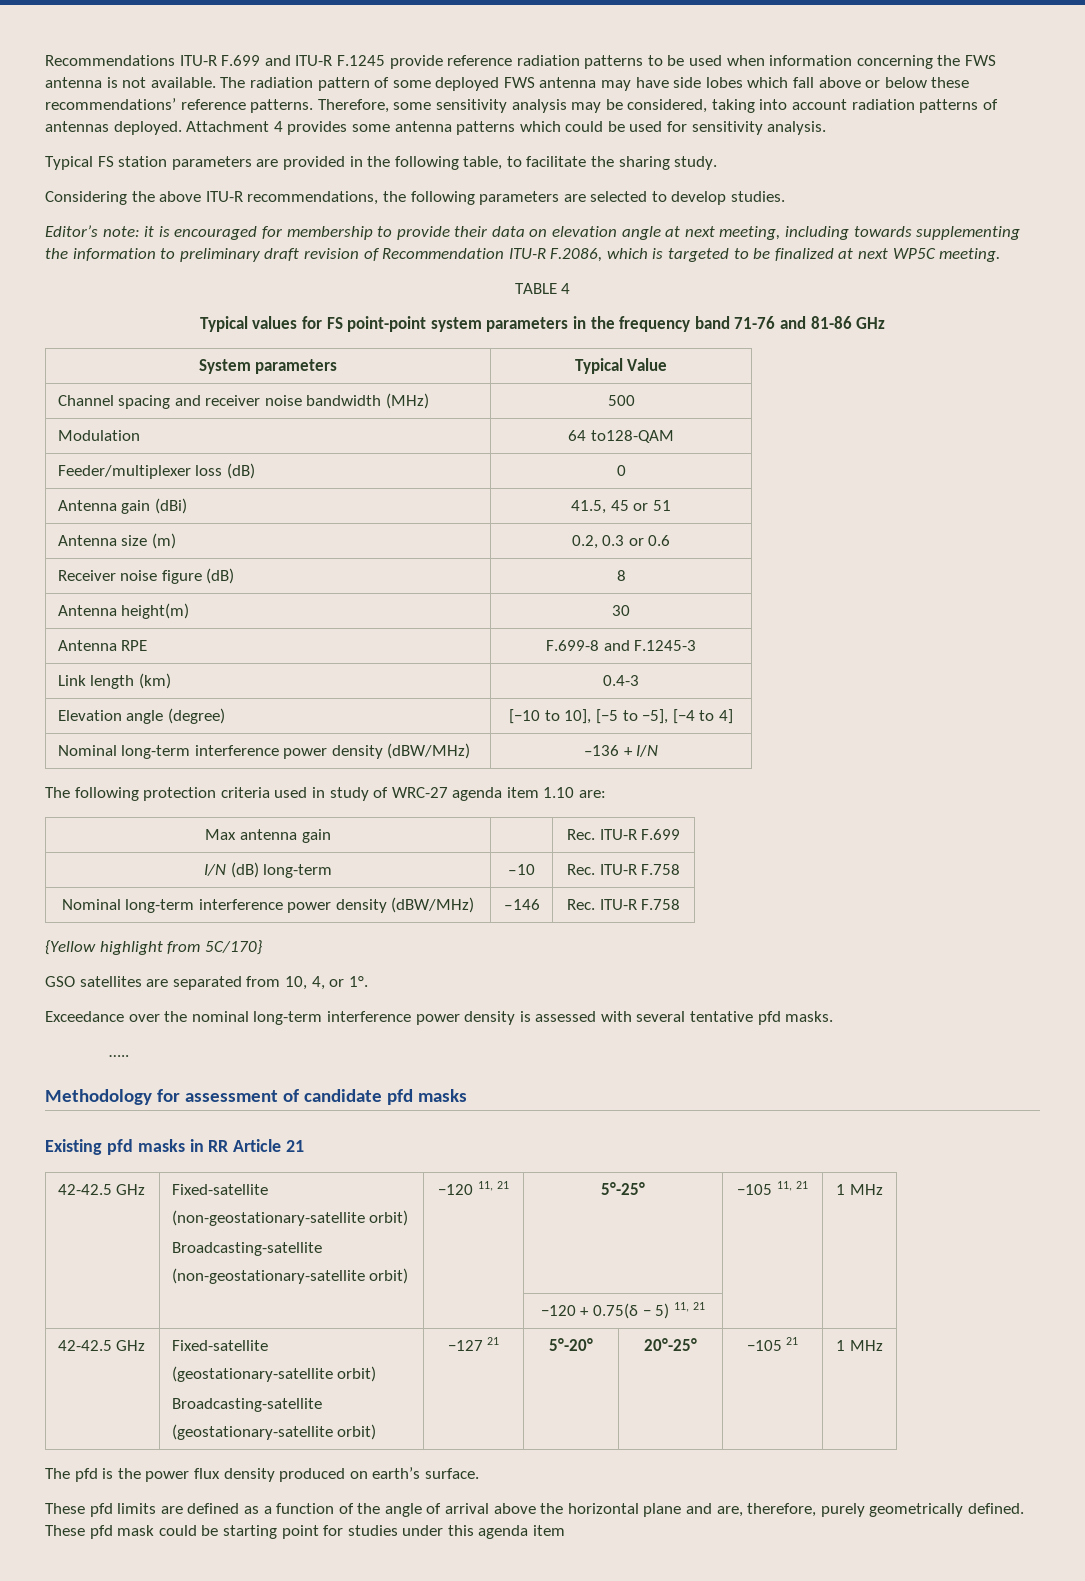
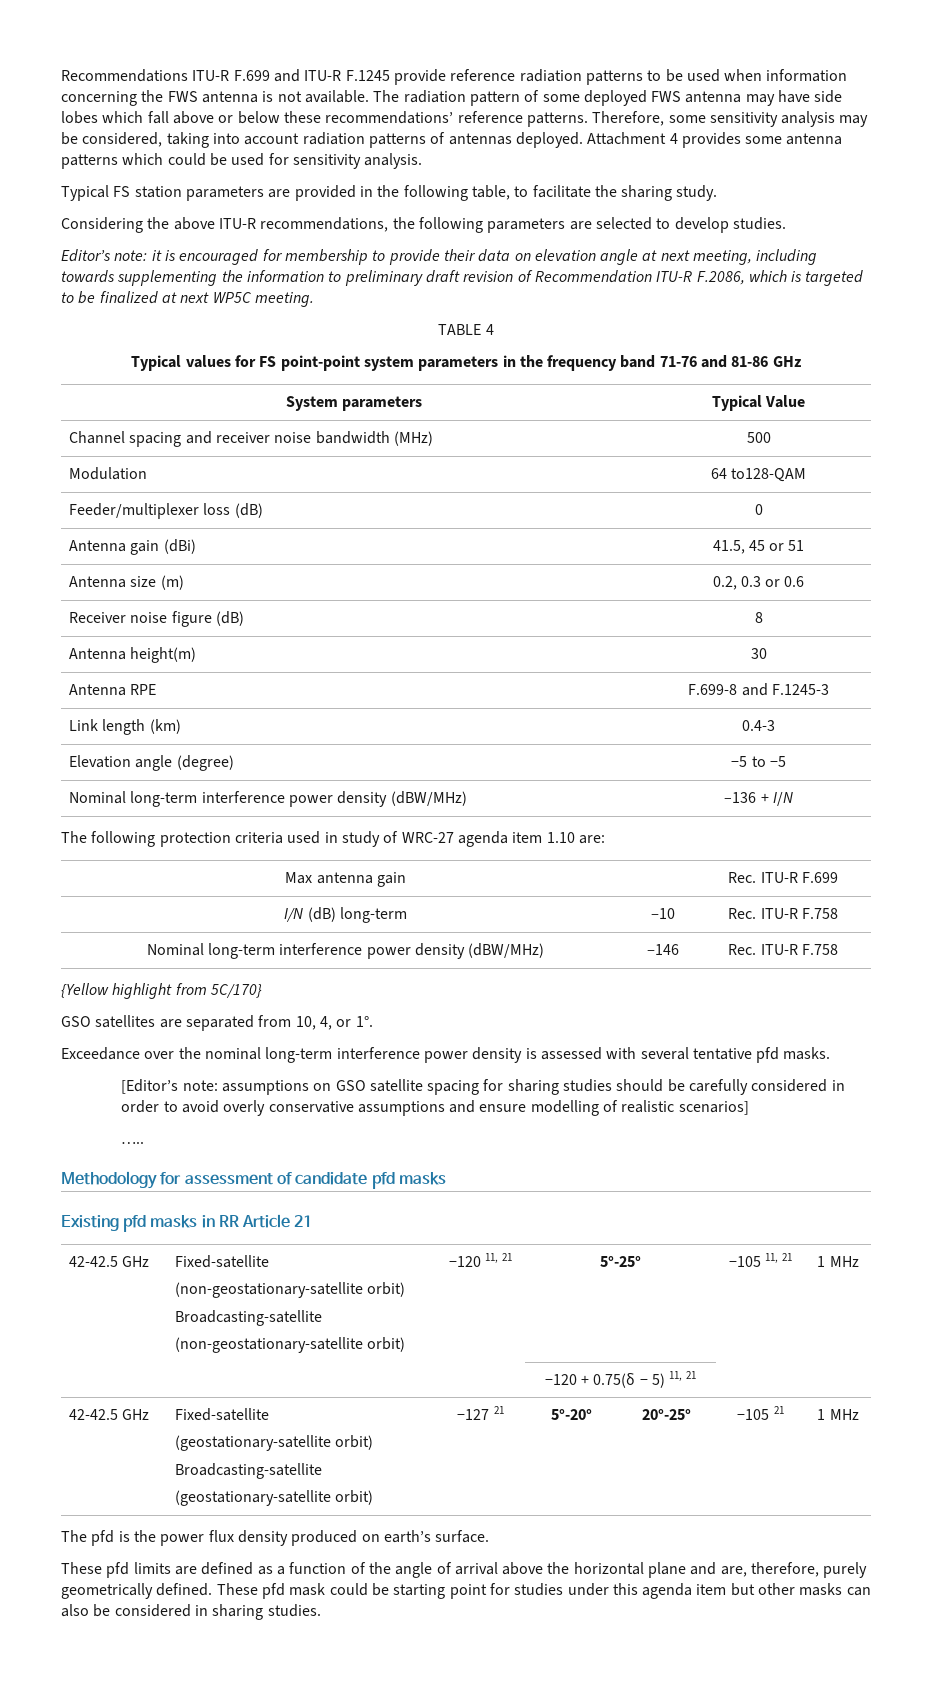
- Elevation angle (degree) | [−10 to 10], [−5 to −5], [−4 to 4]
+ Elevation angle (degree) | −5 to −5
+ [Editor’s note: assumptions on GSO satellite spacing for sharing studies should be carefully considered in order to avoid overly conservative assumptions and ensure modelling of realistic scenarios]
- These pfd mask could be starting point for studies under this agenda item
+ These pfd mask could be starting point for studies under this agenda item but other masks can also be considered in sharing studies.

